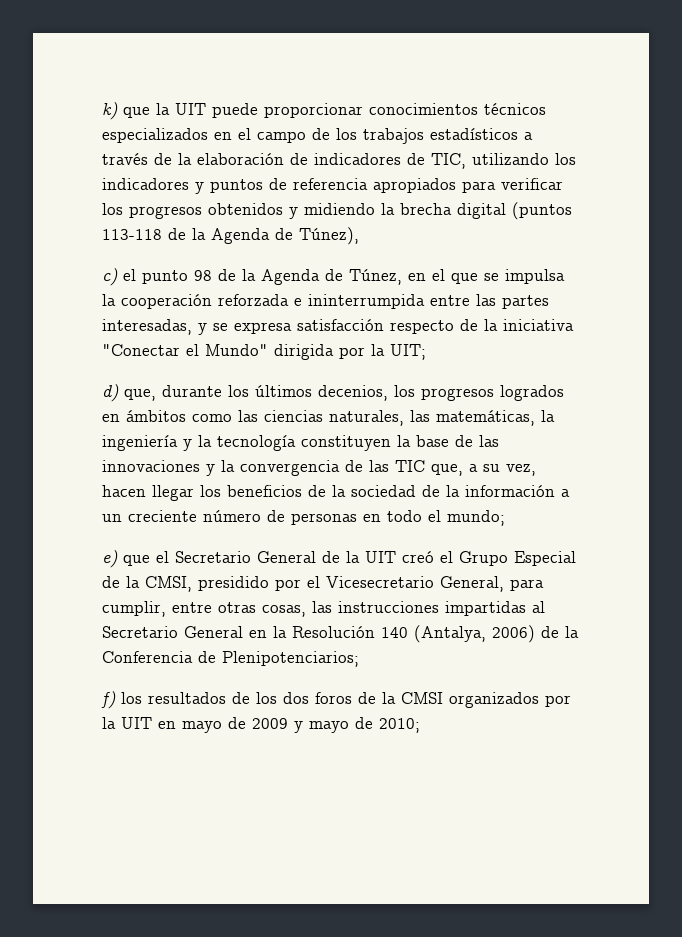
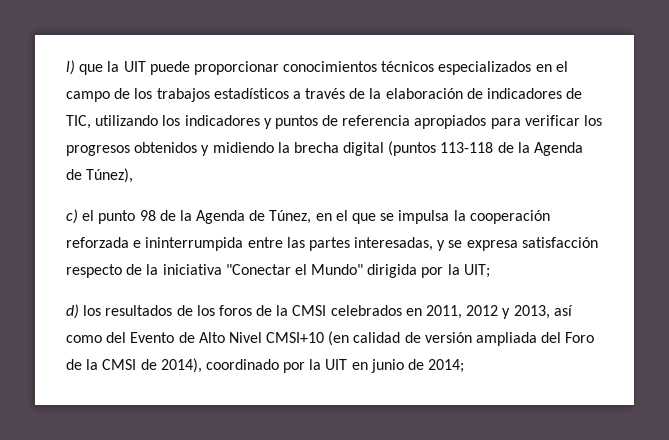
- k) que la UIT puede proporcionar conocimientos técnicos especializados en el campo de los trabajos estadísticos a través de la elaboración de indicadores de TIC, utilizando los indicadores y puntos de referencia apropiados para verificar los progresos obtenidos y midiendo la brecha digital (puntos 113-118 de la Agenda de Túnez),
+ l) que la UIT puede proporcionar conocimientos técnicos especializados en el campo de los trabajos estadísticos a través de la elaboración de indicadores de TIC, utilizando los indicadores y puntos de referencia apropiados para verificar los progresos obtenidos y midiendo la brecha digital (puntos 113-118 de la Agenda de Túnez),
- d) que, durante los últimos decenios, los progresos logrados en ámbitos como las ciencias naturales, las matemáticas, la ingeniería y la tecnología constituyen la base de las innovaciones y la convergencia de las TIC que, a su vez, hacen llegar los beneficios de la sociedad de la información a un creciente número de personas en todo el mundo;
- e) que el Secretario General de la UIT creó el Grupo Especial de la CMSI, presidido por el Vicesecretario General, para cumplir, entre otras cosas, las instrucciones impartidas al Secretario General en la Resolución 140 (Antalya, 2006) de la Conferencia de Plenipotenciarios;
- f) los resultados de los dos foros de la CMSI organizados por la UIT en mayo de 2009 y mayo de 2010;
+ d) los resultados de los foros de la CMSI celebrados en 2011, 2012 y 2013, así como del Evento de Alto Nivel CMSI+10 (en calidad de versión ampliada del Foro de la CMSI de 2014), coordinado por la UIT en junio de 2014;

